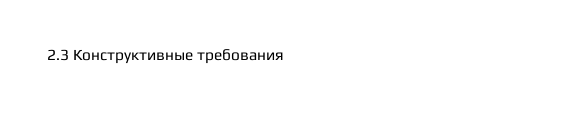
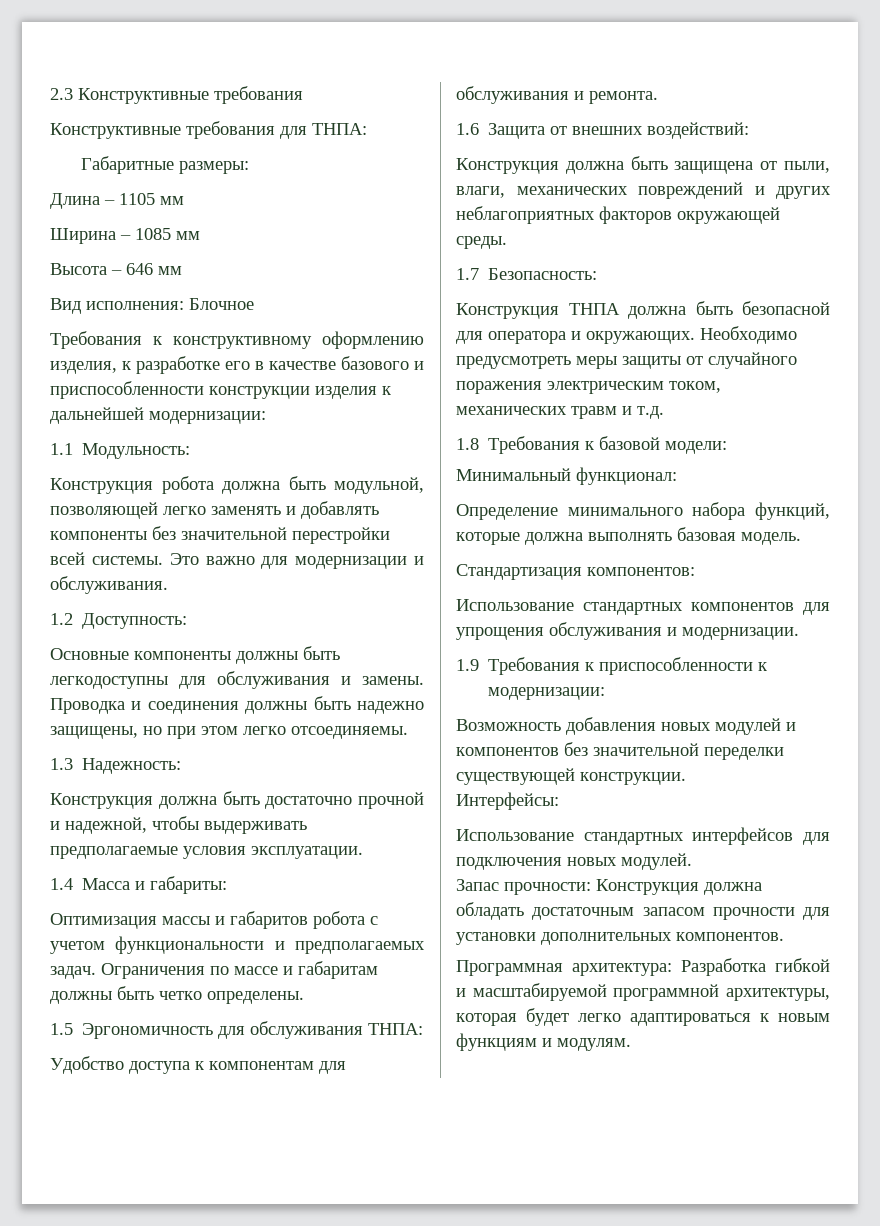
+ Конструктивные требования для ТНПА:
+ Габаритные размеры:
+ Длина – 1105 мм
+ Ширина – 1085 мм
+ Высота – 646 мм
+ Вид исполнения: Блочное
+ Требования к конструктивному оформлению изделия, к разработке его в качестве базового и приспособленности конструкции изделия к дальнейшей модернизации:
+ 1.1 Модульность:
+ Конструкция робота должна быть модульной, позволяющей легко заменять и добавлять компоненты без значительной перестройки всей системы. Это важно для модернизации и обслуживания.
+ 1.2 Доступность:
+ Основные компоненты должны быть легкодоступны для обслуживания и замены. Проводка и соединения должны быть надежно защищены, но при этом легко отсоединяемы.
+ 1.3 Надежность:
+ Конструкция должна быть достаточно прочной и надежной, чтобы выдерживать предполагаемые условия эксплуатации.
+ 1.4 Масса и габариты:
+ Оптимизация массы и габаритов робота с учетом функциональности и предполагаемых задач. Ограничения по массе и габаритам должны быть четко определены.
+ 1.5 Эргономичность для обслуживания ТНПА:
+ Удобство доступа к компонентам для обслуживания и ремонта.
+ 1.6 Защита от внешних воздействий:
+ Конструкция должна быть защищена от пыли, влаги, механических повреждений и других неблагоприятных факторов окружающей среды.
+ 1.7 Безопасность:
+ Конструкция ТНПА должна быть безопасной для оператора и окружающих. Необходимо предусмотреть меры защиты от случайного поражения электрическим током, механических травм и т.д.
+ 1.8 Требования к базовой модели:
+ Минимальный функционал:
+ Определение минимального набора функций, которые должна выполнять базовая модель.
+ Стандартизация компонентов:
+ Использование стандартных компонентов для упрощения обслуживания и модернизации.
+ 1.9 Требования к приспособленности к модернизации:
+ Возможность добавления новых модулей и компонентов без значительной переделки существующей конструкции.
+ Интерфейсы:
+ Использование стандартных интерфейсов для подключения новых модулей.
+ Запас прочности: Конструкция должна обладать достаточным запасом прочности для установки дополнительных компонентов.
+ Программная архитектура: Разработка гибкой и масштабируемой программной архитектуры, которая будет легко адаптироваться к новым функциям и модулям.

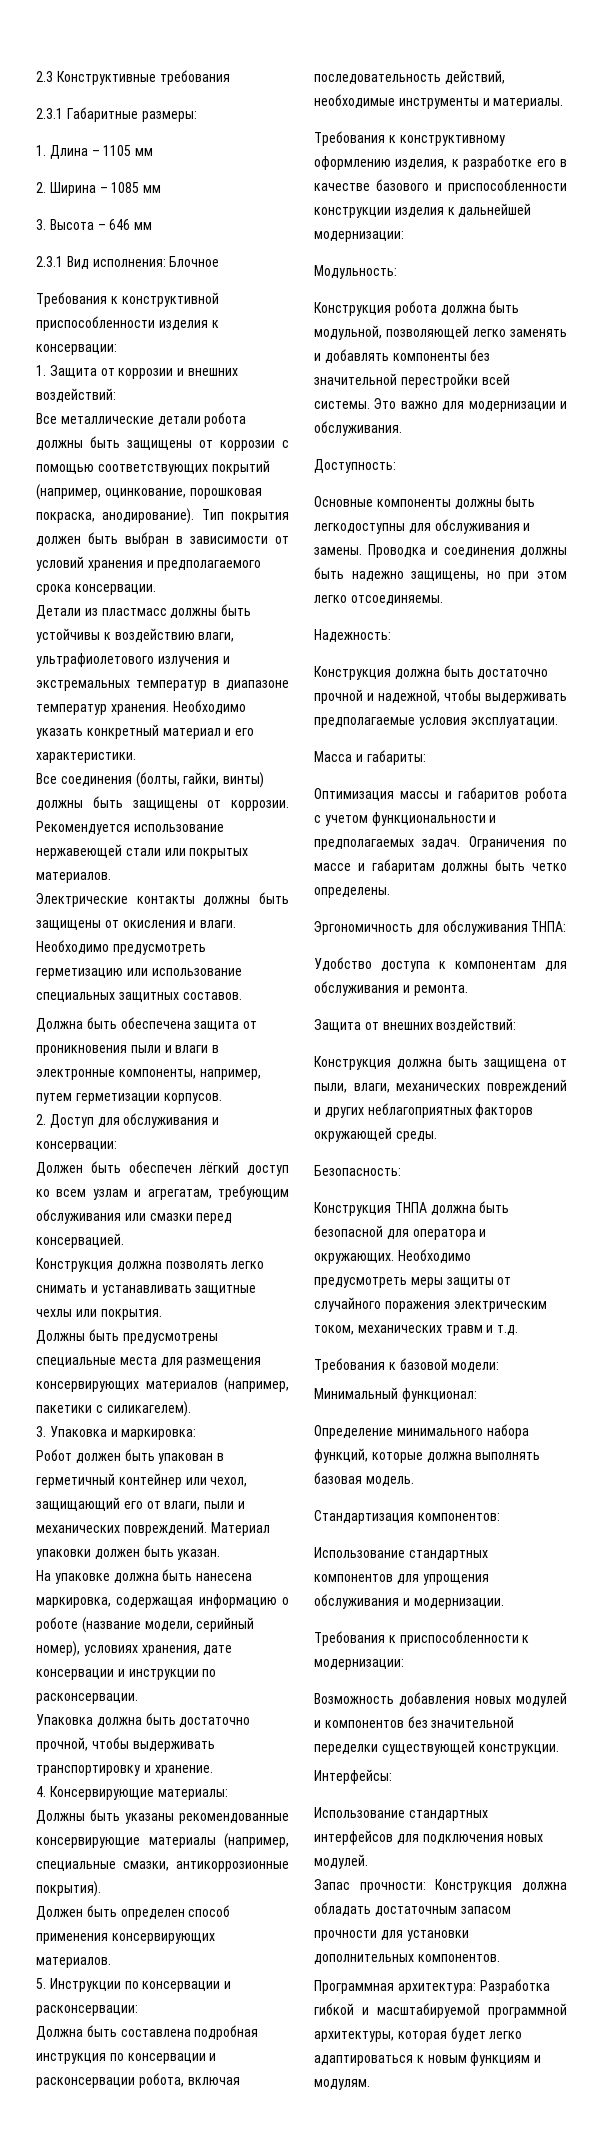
- Конструктивные требования для ТНПА:
- Габаритные размеры:
+ 2.3.1 Габаритные размеры:
- Длина – 1105 мм
+ 1. Длина – 1105 мм
- Ширина – 1085 мм
+ 2. Ширина – 1085 мм
- Высота – 646 мм
+ 3. Высота – 646 мм
- Вид исполнения: Блочное
+ 2.3.1 Вид исполнения: Блочное
+ Требования к конструктивной приспособленности изделия к консервации:
+ 1. Защита от коррозии и внешних воздействий:
+ Все металлические детали робота должны быть защищены от коррозии с помощью соответствующих покрытий (например, оцинкование, порошковая покраска, анодирование). Тип покрытия должен быть выбран в зависимости от условий хранения и предполагаемого срока консервации.
+ Детали из пластмасс должны быть устойчивы к воздействию влаги, ультрафиолетового излучения и экстремальных температур в диапазоне температур хранения. Необходимо указать конкретный материал и его характеристики.
+ Все соединения (болты, гайки, винты) должны быть защищены от коррозии. Рекомендуется использование нержавеющей стали или покрытых материалов.
+ Электрические контакты должны быть защищены от окисления и влаги. Необходимо предусмотреть герметизацию или использование специальных защитных составов.
+ Должна быть обеспечена защита от проникновения пыли и влаги в электронные компоненты, например, путем герметизации корпусов.
+ 2. Доступ для обслуживания и консервации:
+ Должен быть обеспечен лёгкий доступ ко всем узлам и агрегатам, требующим обслуживания или смазки перед консервацией.
+ Конструкция должна позволять легко снимать и устанавливать защитные чехлы или покрытия.
+ Должны быть предусмотрены специальные места для размещения консервирующих материалов (например, пакетики с силикагелем).
+ 3. Упаковка и маркировка:
+ Робот должен быть упакован в герметичный контейнер или чехол, защищающий его от влаги, пыли и механических повреждений. Материал упаковки должен быть указан.
+ На упаковке должна быть нанесена маркировка, содержащая информацию о роботе (название модели, серийный номер), условиях хранения, дате консервации и инструкции по расконсервации.
+ Упаковка должна быть достаточно прочной, чтобы выдерживать транспортировку и хранение.
+ 4. Консервирующие материалы:
+ Должны быть указаны рекомендованные консервирующие материалы (например, специальные смазки, антикоррозионные покрытия).
+ Должен быть определен способ применения консервирующих материалов.
+ 5. Инструкции по консервации и расконсервации:
+ Должна быть составлена подробная инструкция по консервации и расконсервации робота, включая последовательность действий, необходимые инструменты и материалы.
- 1.1 Модульность:
+ Модульность:
- 1.2 Доступность:
+ Доступность:
- 1.3 Надежность:
+ Надежность:
- 1.4 Масса и габариты:
+ Масса и габариты:
- 1.5 Эргономичность для обслуживания ТНПА:
+ Эргономичность для обслуживания ТНПА:
- 1.6 Защита от внешних воздействий:
+ Защита от внешних воздействий:
- 1.7 Безопасность:
+ Безопасность:
- 1.8 Требования к базовой модели:
+ Требования к базовой модели:
- 1.9 Требования к приспособленности к модернизации:
+ Требования к приспособленности к модернизации:

